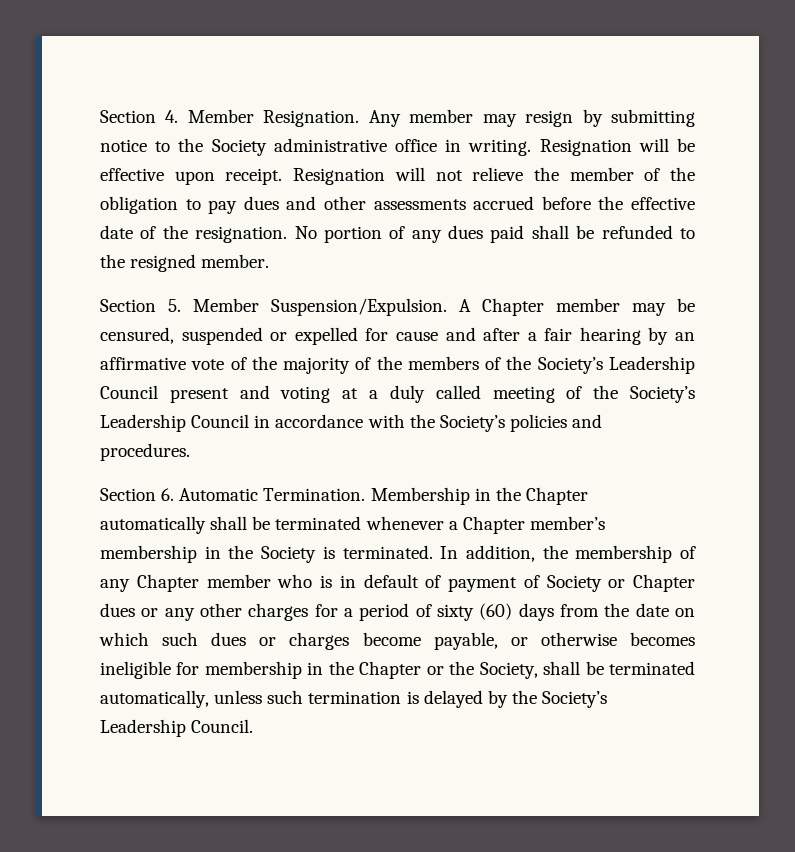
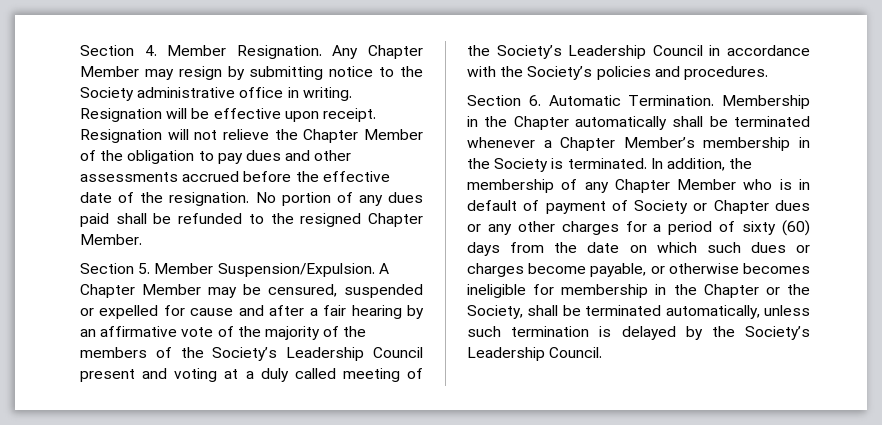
- Any member may resign by submitting notice to the Society administrative office in writing.
+ Any Chapter Member may resign by submitting notice to the Society administrative office in writing.
- Resignation will not relieve the member of the obligation to pay dues and other assessments accrued before the effective date of the resignation.
+ Resignation will not relieve the Chapter Member of the obligation to pay dues and other assessments accrued before the effective date of the resignation.
- No portion of any dues paid shall be refunded to the resigned member.
+ No portion of any dues paid shall be refunded to the resigned Chapter Member.
- A Chapter member may be censured, suspended or expelled for cause and after a fair hearing by an affirmative vote of the majority of the members of the Society’s Leadership Council present and voting at a duly called meeting of the Society’s Leadership Council in accordance with the Society’s policies and procedures.
+ A Chapter Member may be censured, suspended or expelled for cause and after a fair hearing by an affirmative vote of the majority of the members of the Society’s Leadership Council present and voting at a duly called meeting of the Society’s Leadership Council in accordance with the Society’s policies and procedures.
- Membership in the Chapter automatically shall be terminated whenever a Chapter member’s membership in the Society is terminated.
+ Membership in the Chapter automatically shall be terminated whenever a Chapter Member’s membership in the Society is terminated.
- In addition, the membership of any Chapter member who is in default of payment of Society or Chapter dues or any other charges for a period of sixty (60) days from the date on which such dues or charges become payable, or otherwise becomes ineligible for membership in the Chapter or the Society, shall be terminated automatically, unless such termination is delayed by the Society’s Leadership Council.
+ In addition, the membership of any Chapter Member who is in default of payment of Society or Chapter dues or any other charges for a period of sixty (60) days from the date on which such dues or charges become payable, or otherwise becomes ineligible for membership in the Chapter or the Society, shall be terminated automatically, unless such termination is delayed by the Society’s Leadership Council.

